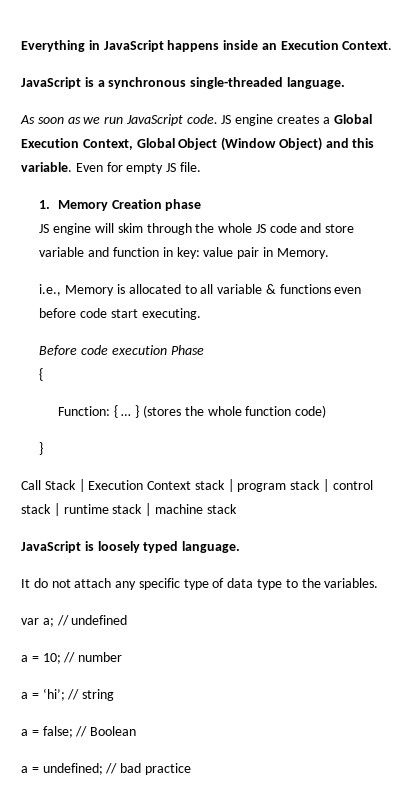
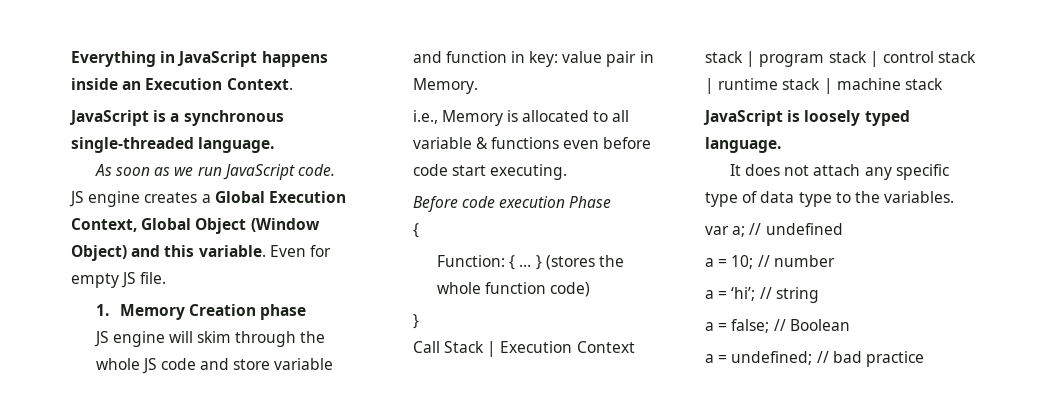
- It do not attach any specific type of data type to the variables.
+ It does not attach any specific type of data type to the variables.

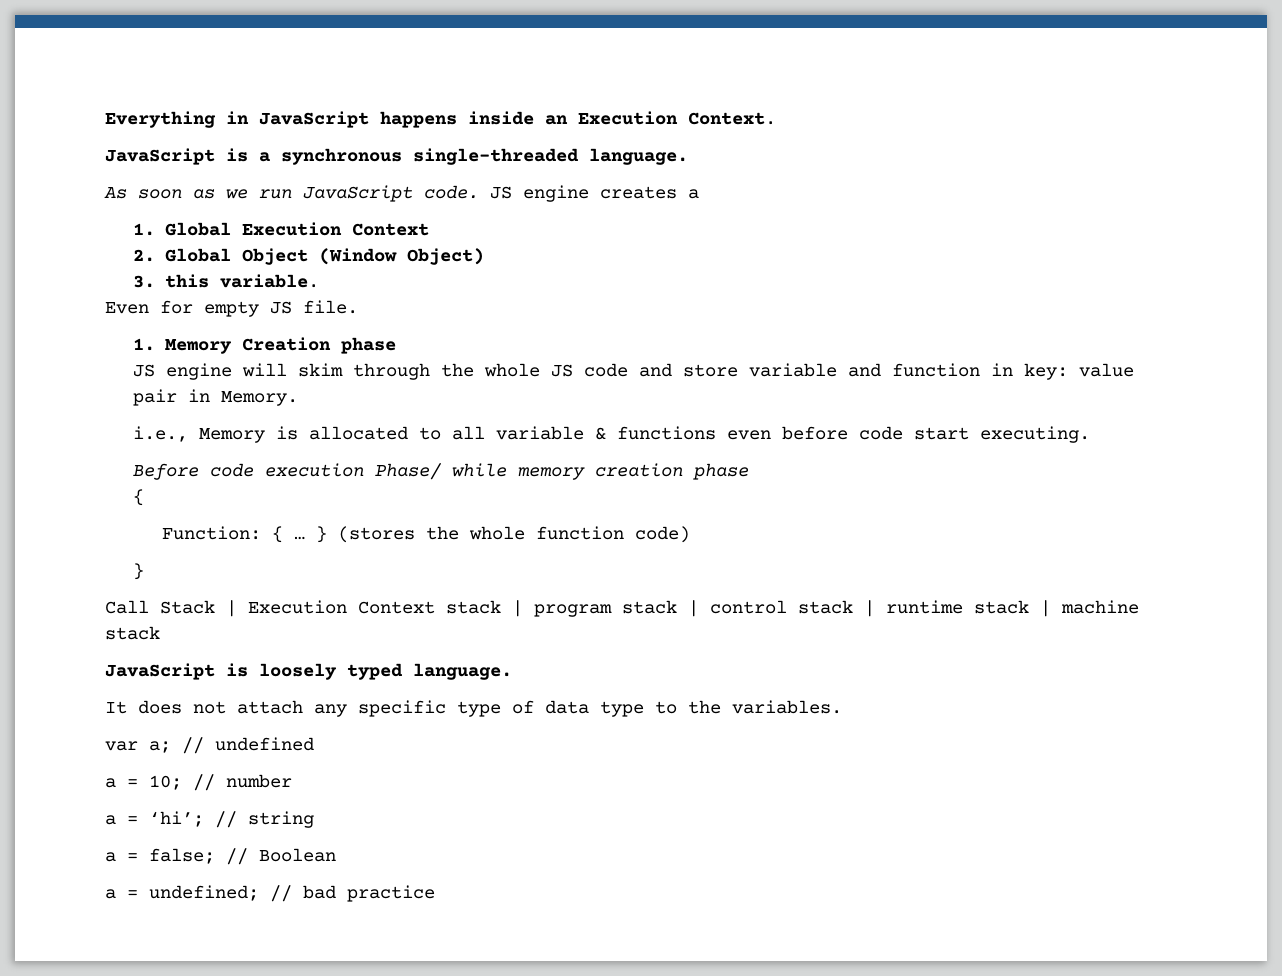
- JS engine creates a Global Execution Context, Global Object (Window Object) and this variable. Even for empty JS file.
+ JS engine creates a
+ 1. Global Execution Context
+ 2. Global Object (Window Object)
+ 3. this variable.
+ Even for empty JS file.
- Before code execution Phase
+ Before code execution Phase/ while memory creation phase

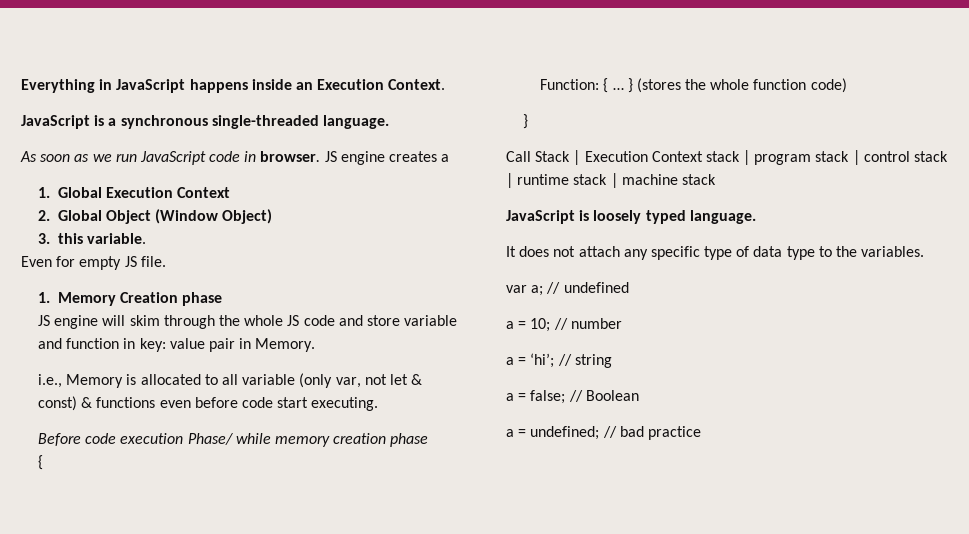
- As soon as we run JavaScript code.
+ As soon as we run JavaScript code in browser.
- i.e., Memory is allocated to all variable & functions even before code start executing.
+ i.e., Memory is allocated to all variable (only var, not let & const) & functions even before code start executing.

